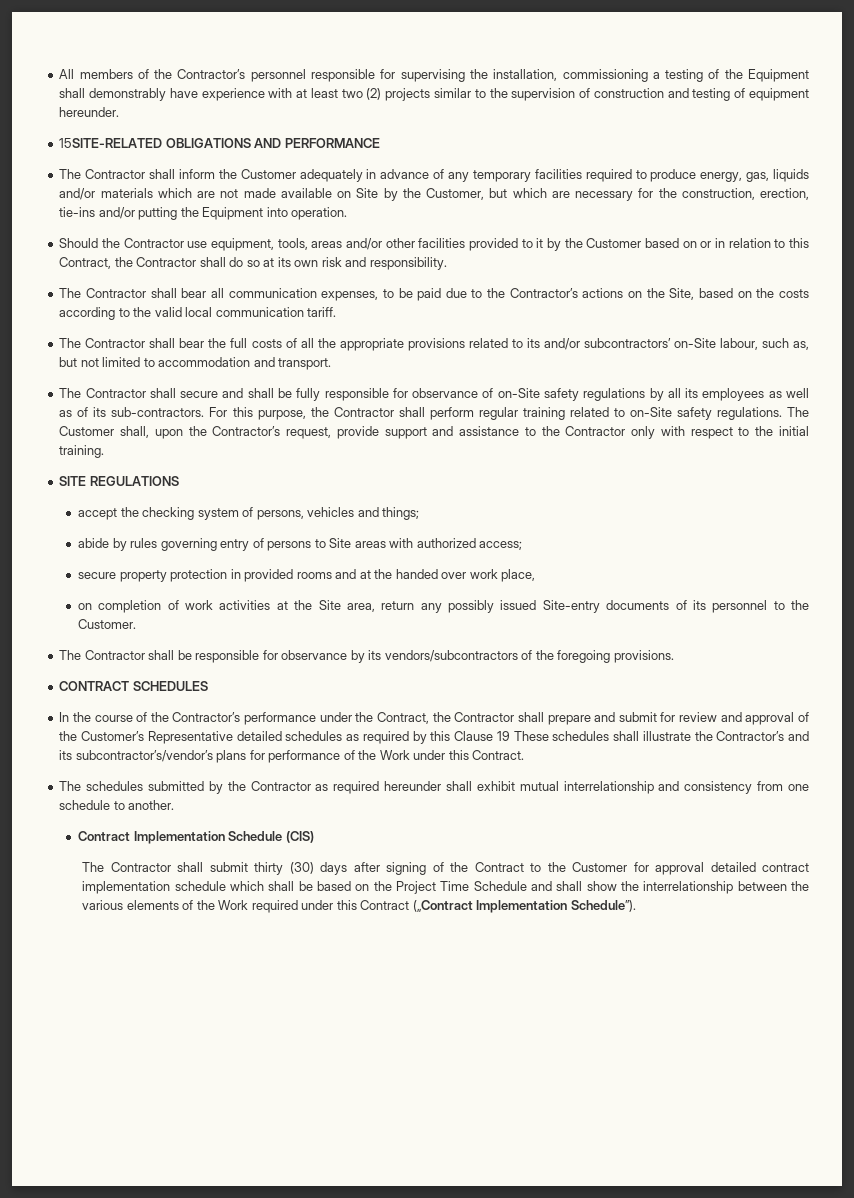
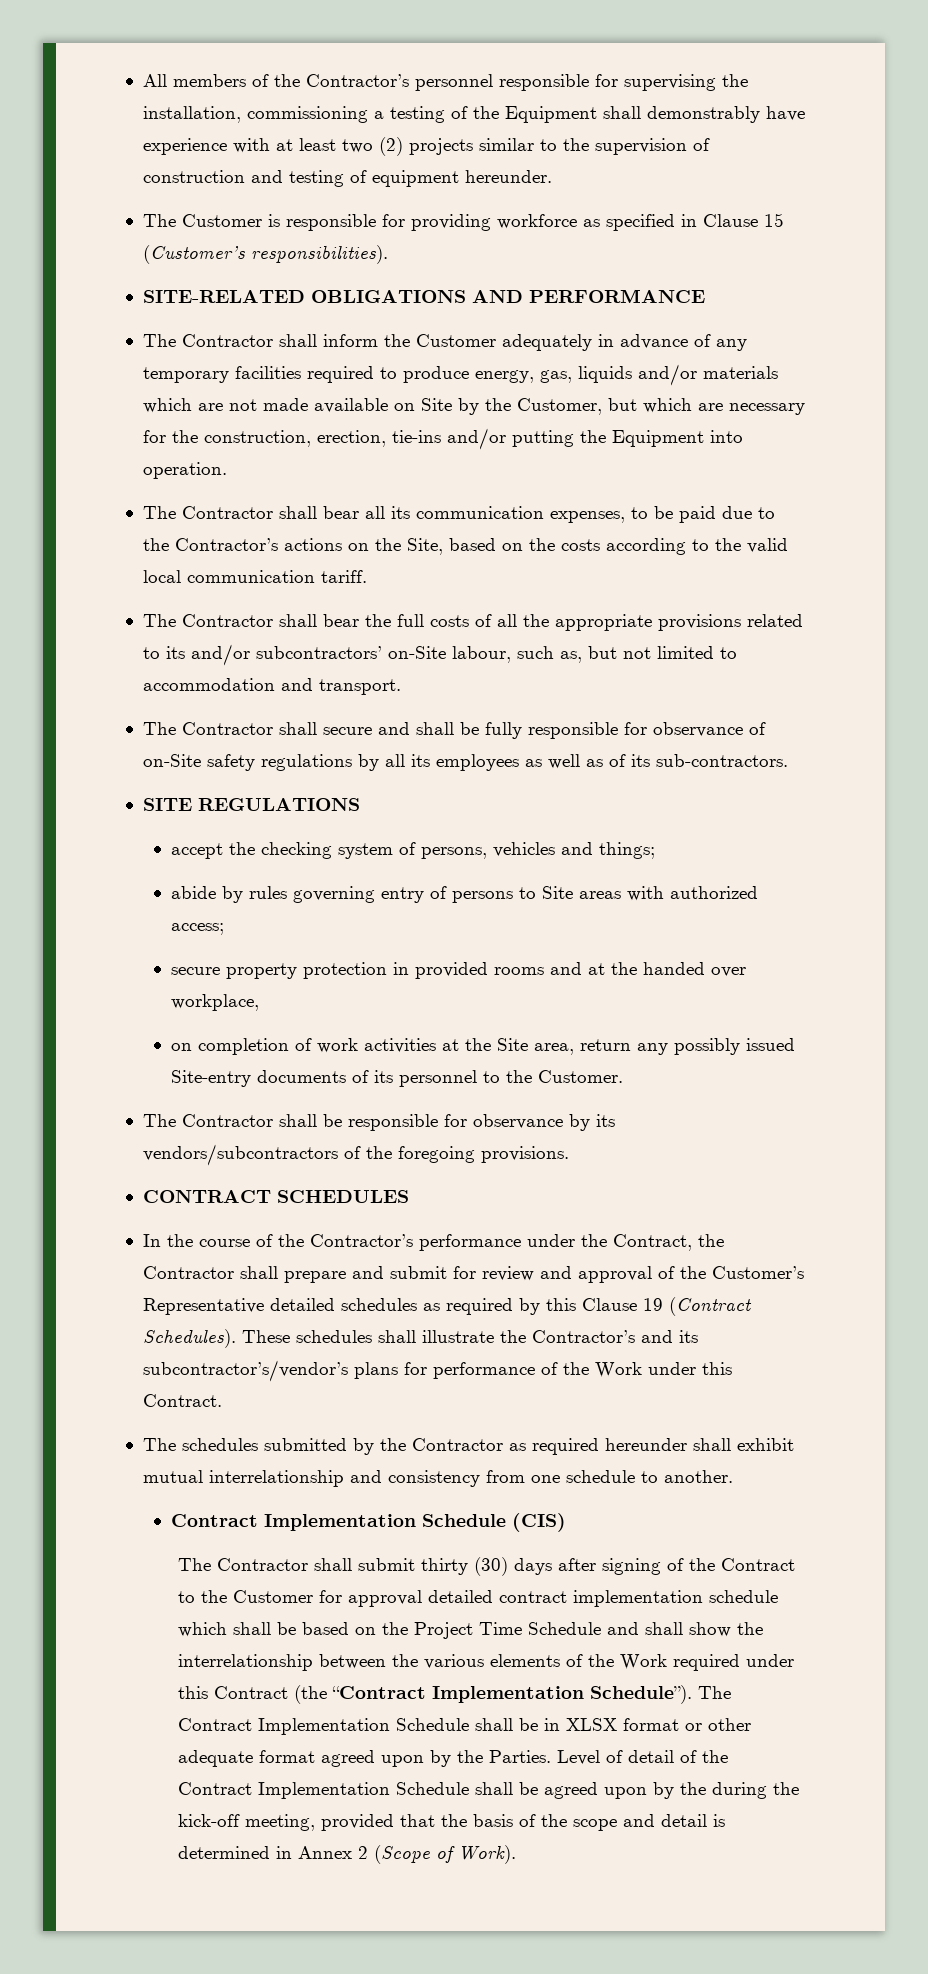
- 15SITE-RELATED OBLIGATIONS AND PERFORMANCE
+ The Customer is responsible for providing workforce as specified in Clause 15 (Customer’s responsibilities).
+ SITE-RELATED OBLIGATIONS AND PERFORMANCE
- Should the Contractor use equipment, tools, areas and/or other facilities provided to it by the Customer based on or in relation to this Contract, the Contractor shall do so at its own risk and responsibility.
- The Contractor shall bear all communication expenses, to be paid due to the Contractor’s actions on the Site, based on the costs according to the valid local communication tariff.
+ The Contractor shall bear all its communication expenses, to be paid due to the Contractor’s actions on the Site, based on the costs according to the valid local communication tariff.
- For this purpose, the Contractor shall perform regular training related to on-Site safety regulations. The Customer shall, upon the Contractor’s request, provide support and assistance to the Contractor only with respect to the initial training.
- secure property protection in provided rooms and at the handed over work place,
+ secure property protection in provided rooms and at the handed over workplace,
- In the course of the Contractor’s performance under the Contract, the Contractor shall prepare and submit for review and approval of the Customer’s Representative detailed schedules as required by this Clause 19 These schedules shall illustrate the Contractor’s and its subcontractor’s/vendor’s plans for performance of the Work under this Contract.
+ In the course of the Contractor’s performance under the Contract, the Contractor shall prepare and submit for review and approval of the Customer’s Representative detailed schedules as required by this Clause 19 (Contract Schedules). These schedules shall illustrate the Contractor’s and its subcontractor’s/vendor’s plans for performance of the Work under this Contract.
- The Contractor shall submit thirty (30) days after signing of the Contract to the Customer for approval detailed contract implementation schedule which shall be based on the Project Time Schedule and shall show the interrelationship between the various elements of the Work required under this Contract („Contract Implementation Schedule”).
+ The Contractor shall submit thirty (30) days after signing of the Contract to the Customer for approval detailed contract implementation schedule which shall be based on the Project Time Schedule and shall show the interrelationship between the various elements of the Work required under this Contract (the “Contract Implementation Schedule”). The Contract Implementation Schedule shall be in XLSX format or other adequate format agreed upon by the Parties. Level of detail of the Contract Implementation Schedule shall be agreed upon by the during the kick-off meeting, provided that the basis of the scope and detail is determined in Annex 2 (Scope of Work).

